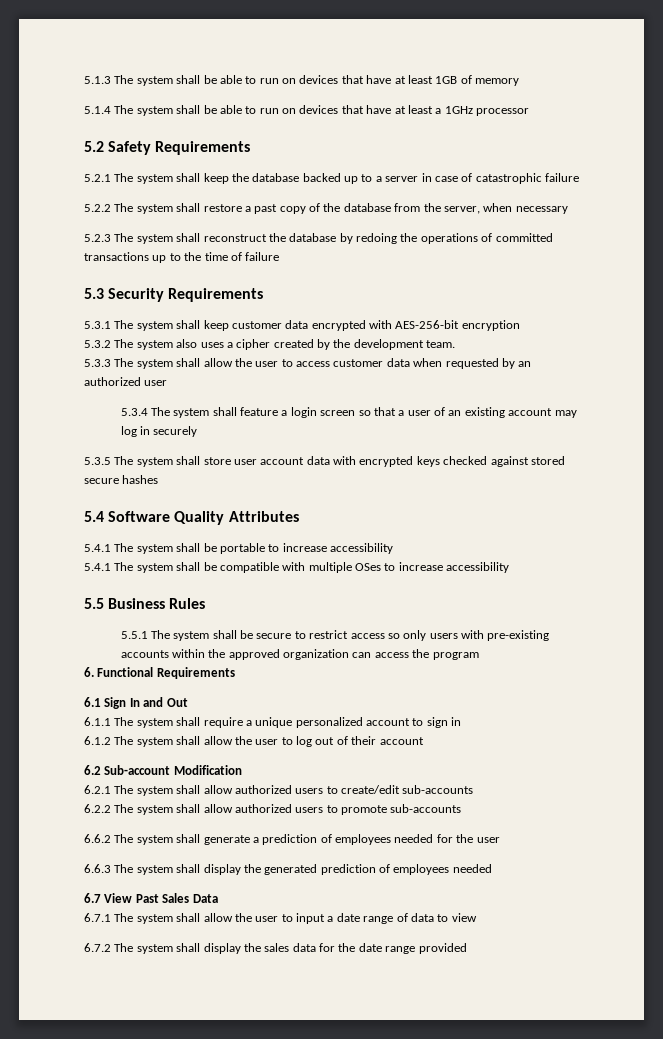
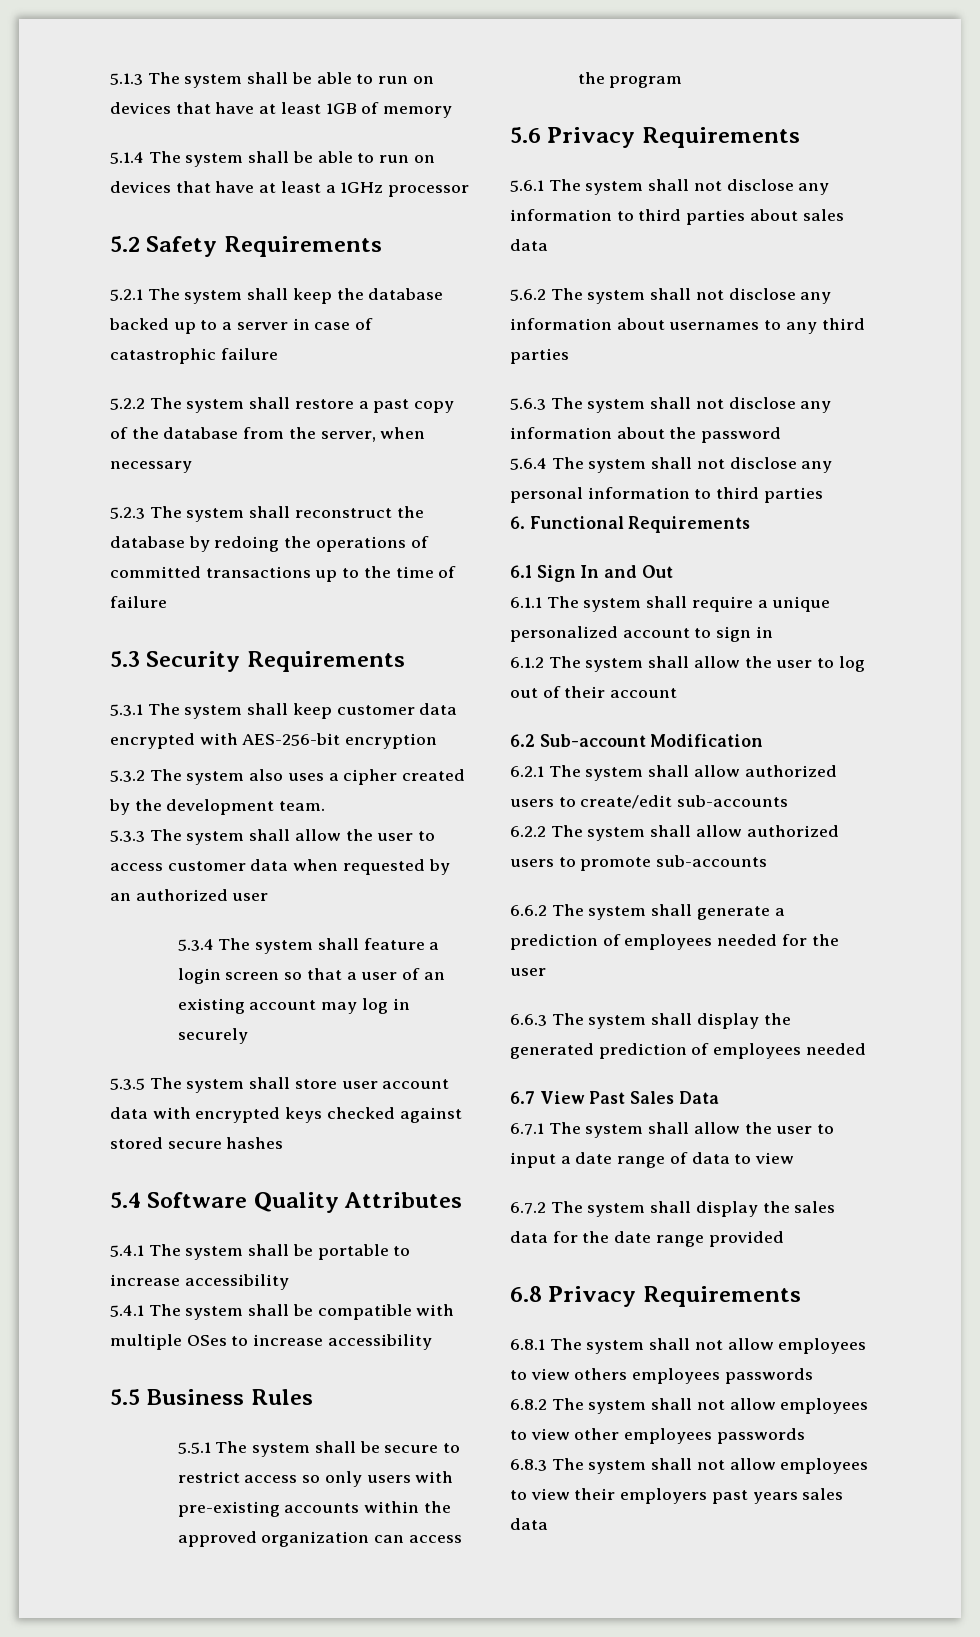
+ 5.6 Privacy Requirements
+ 5.6.1 The system shall not disclose any information to third parties about sales data
+ 5.6.2 The system shall not disclose any information about usernames to any third parties
+ 5.6.3 The system shall not disclose any information about the password
+ 5.6.4 The system shall not disclose any personal information to third parties
+ 6.8 Privacy Requirements
+ 6.8.1 The system shall not allow employees to view others employees passwords
+ 6.8.2 The system shall not allow employees to view other employees passwords
+ 6.8.3 The system shall not allow employees to view their employers past years sales data

